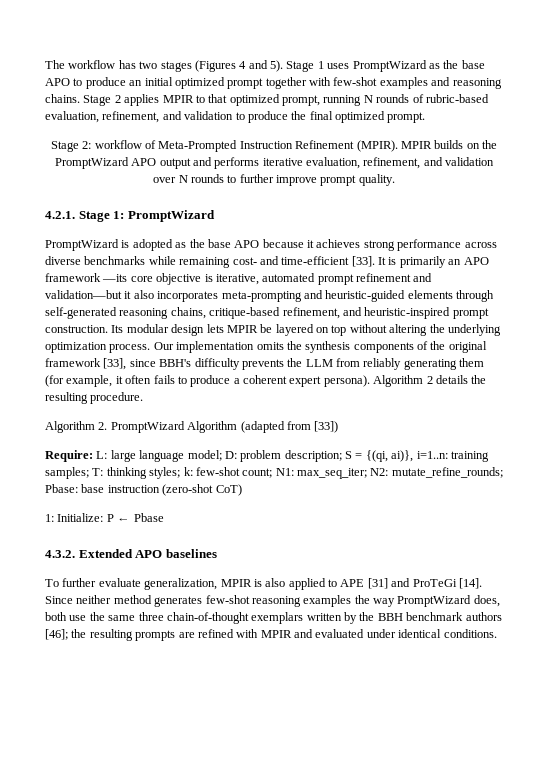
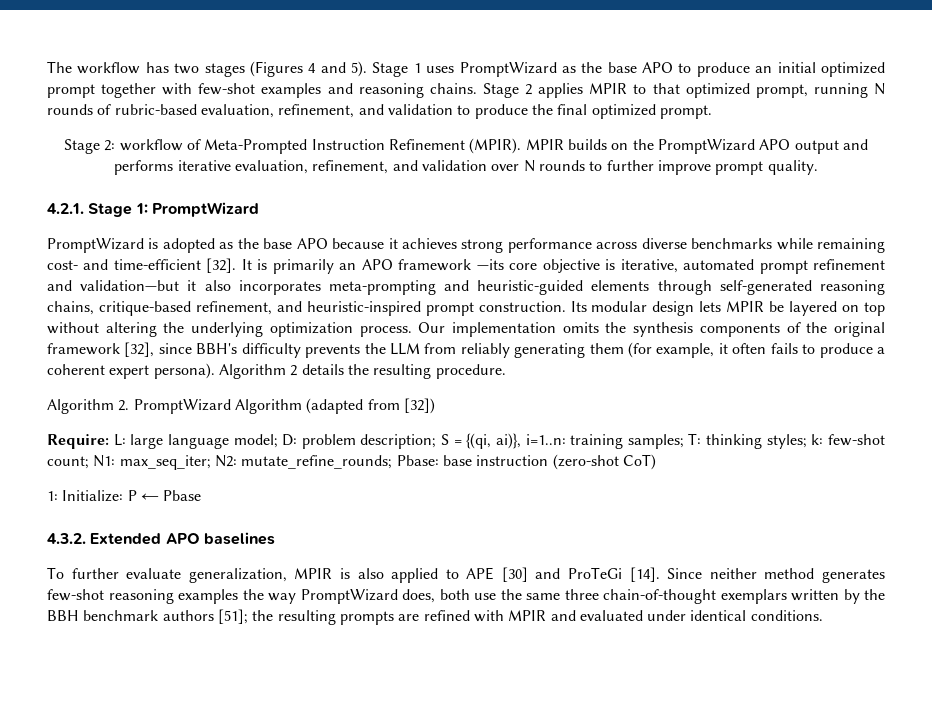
- PromptWizard is adopted as the base APO because it achieves strong performance across diverse benchmarks while remaining cost- and time-efficient [33].
+ PromptWizard is adopted as the base APO because it achieves strong performance across diverse benchmarks while remaining cost- and time-efficient [32].
- Our implementation omits the synthesis components of the original framework [33], since BBH's difficulty prevents the LLM from reliably generating them (for example, it often fails to produce a coherent expert persona).
+ Our implementation omits the synthesis components of the original framework [32], since BBH's difficulty prevents the LLM from reliably generating them (for example, it often fails to produce a coherent expert persona).
- Algorithm 2. PromptWizard Algorithm (adapted from [33])
+ Algorithm 2. PromptWizard Algorithm (adapted from [32])
- To further evaluate generalization, MPIR is also applied to APE [31] and ProTeGi [14].
+ To further evaluate generalization, MPIR is also applied to APE [30] and ProTeGi [14].
- Since neither method generates few-shot reasoning examples the way PromptWizard does, both use the same three chain-of-thought exemplars written by the BBH benchmark authors [46]; the resulting prompts are refined with MPIR and evaluated under identical conditions.
+ Since neither method generates few-shot reasoning examples the way PromptWizard does, both use the same three chain-of-thought exemplars written by the BBH benchmark authors [51]; the resulting prompts are refined with MPIR and evaluated under identical conditions.

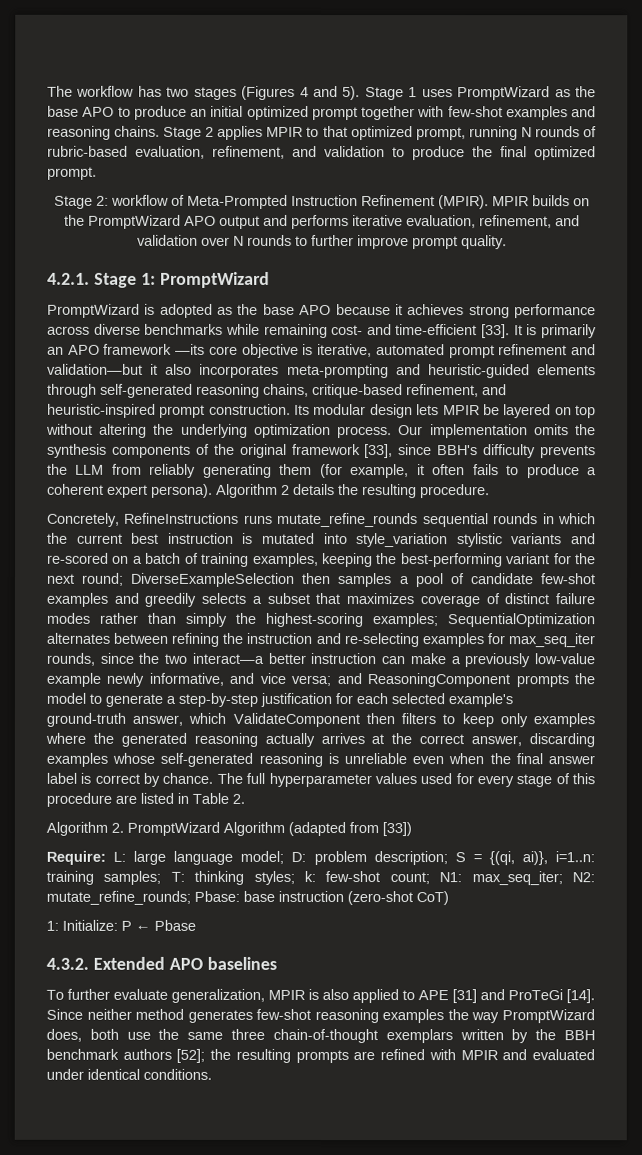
- PromptWizard is adopted as the base APO because it achieves strong performance across diverse benchmarks while remaining cost- and time-efficient [32].
+ PromptWizard is adopted as the base APO because it achieves strong performance across diverse benchmarks while remaining cost- and time-efficient [33].
- Our implementation omits the synthesis components of the original framework [32], since BBH's difficulty prevents the LLM from reliably generating them (for example, it often fails to produce a coherent expert persona).
+ Our implementation omits the synthesis components of the original framework [33], since BBH's difficulty prevents the LLM from reliably generating them (for example, it often fails to produce a coherent expert persona).
+ Concretely, RefineInstructions runs mutate_refine_rounds sequential rounds in which the current best instruction is mutated into style_variation stylistic variants and re-scored on a batch of training examples, keeping the best-performing variant for the next round; DiverseExampleSelection then samples a pool of candidate few-shot examples and greedily selects a subset that maximizes coverage of distinct failure modes rather than simply the highest-scoring examples; SequentialOptimization alternates between refining the instruction and re-selecting examples for max_seq_iter rounds, since the two interact—a better instruction can make a previously low-value example newly informative, and vice versa; and ReasoningComponent prompts the model to generate a step-by-step justification for each selected example's ground-truth answer, which ValidateComponent then filters to keep only examples where the generated reasoning actually arrives at the correct answer, discarding examples whose self-generated reasoning is unreliable even when the final answer label is correct by chance. The full hyperparameter values used for every stage of this procedure are listed in Table 2.
- Algorithm 2. PromptWizard Algorithm (adapted from [32])
+ Algorithm 2. PromptWizard Algorithm (adapted from [33])
- To further evaluate generalization, MPIR is also applied to APE [30] and ProTeGi [14].
+ To further evaluate generalization, MPIR is also applied to APE [31] and ProTeGi [14].
- Since neither method generates few-shot reasoning examples the way PromptWizard does, both use the same three chain-of-thought exemplars written by the BBH benchmark authors [51]; the resulting prompts are refined with MPIR and evaluated under identical conditions.
+ Since neither method generates few-shot reasoning examples the way PromptWizard does, both use the same three chain-of-thought exemplars written by the BBH benchmark authors [52]; the resulting prompts are refined with MPIR and evaluated under identical conditions.

